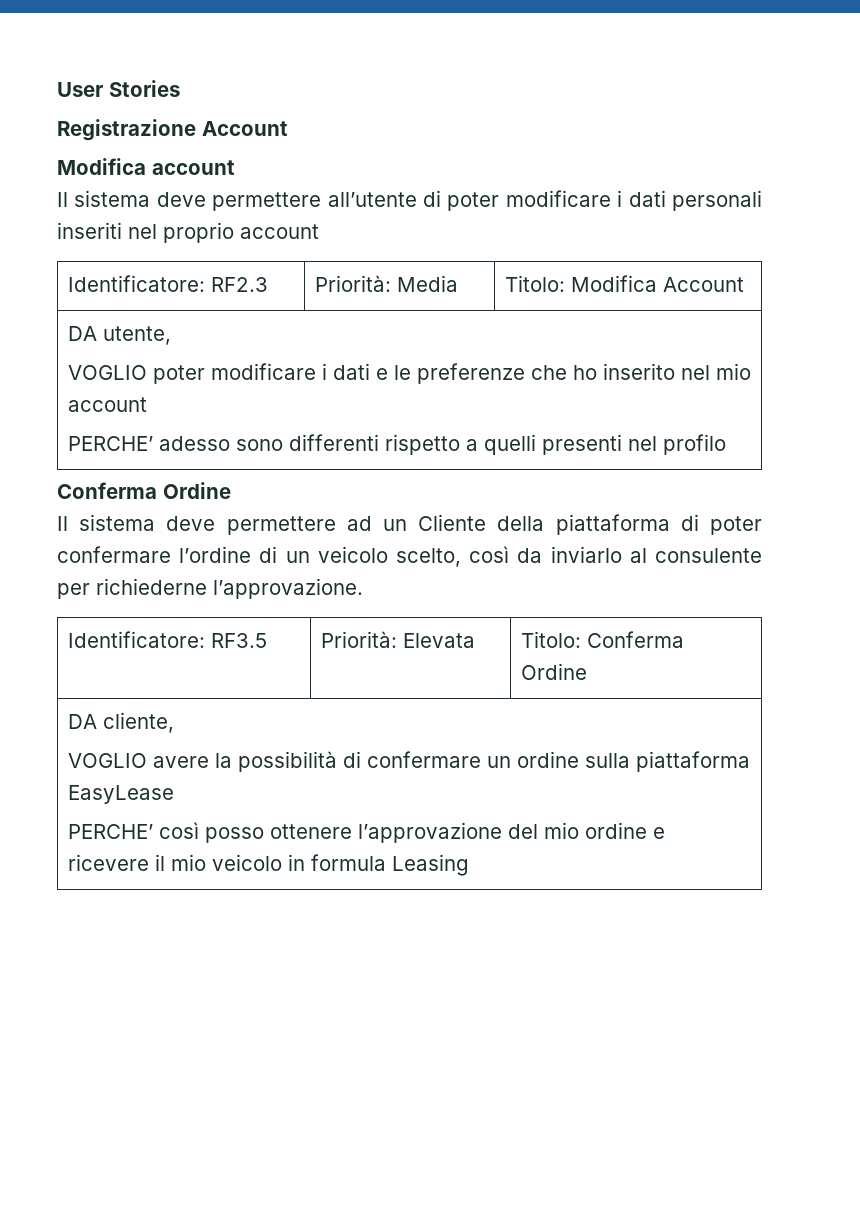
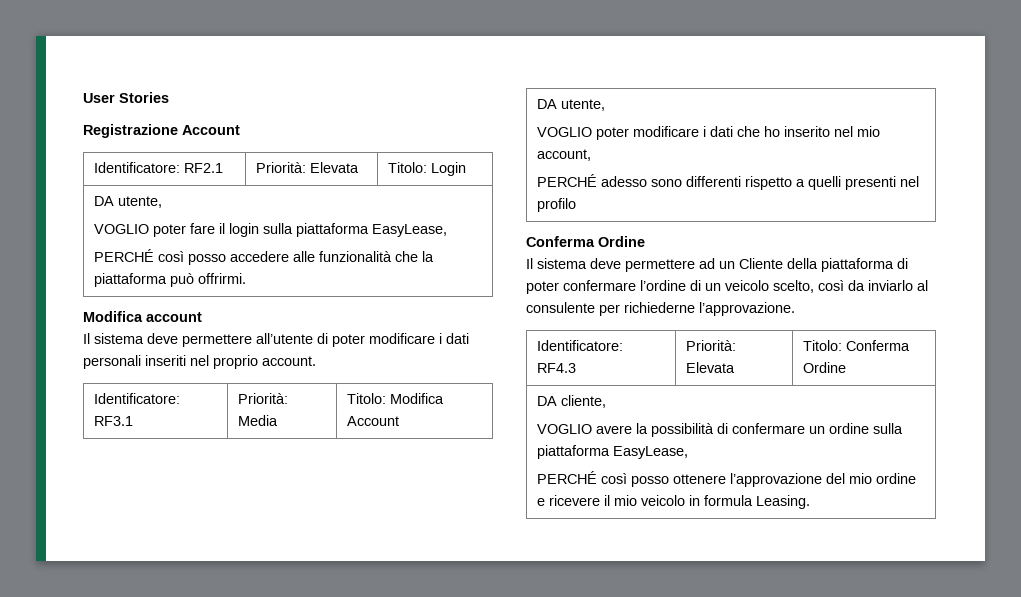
+ Identificatore: RF2.1 | Priorità: Elevata | Titolo: Login
+ DA utente,
+ VOGLIO poter fare il login sulla piattaforma EasyLease,
+ PERCHÉ così posso accedere alle funzionalità che la piattaforma può offrirmi.
- Il sistema deve permettere all’utente di poter modificare i dati personali inseriti nel proprio account
- Identificatore: RF2.3 | Priorità: Media | Titolo: Modifica Account
+ Il sistema deve permettere all’utente di poter modificare i dati personali inseriti nel proprio account.
+ Identificatore: RF3.1 | Priorità: Media | Titolo: Modifica Account
  DA utente,
- VOGLIO poter modificare i dati e le preferenze che ho inserito nel mio account
- PERCHE’ adesso sono differenti rispetto a quelli presenti nel profilo
+ VOGLIO poter modificare i dati che ho inserito nel mio account,
+ PERCHÉ adesso sono differenti rispetto a quelli presenti nel profilo
- Identificatore: RF3.5 | Priorità: Elevata | Titolo: Conferma Ordine
+ Identificatore: RF4.3 | Priorità: Elevata | Titolo: Conferma Ordine
  DA cliente,
- VOGLIO avere la possibilità di confermare un ordine sulla piattaforma EasyLease
- PERCHE’ così posso ottenere l’approvazione del mio ordine e ricevere il mio veicolo in formula Leasing
+ VOGLIO avere la possibilità di confermare un ordine sulla piattaforma EasyLease,
+ PERCHÉ così posso ottenere l’approvazione del mio ordine e ricevere il mio veicolo in formula Leasing.

